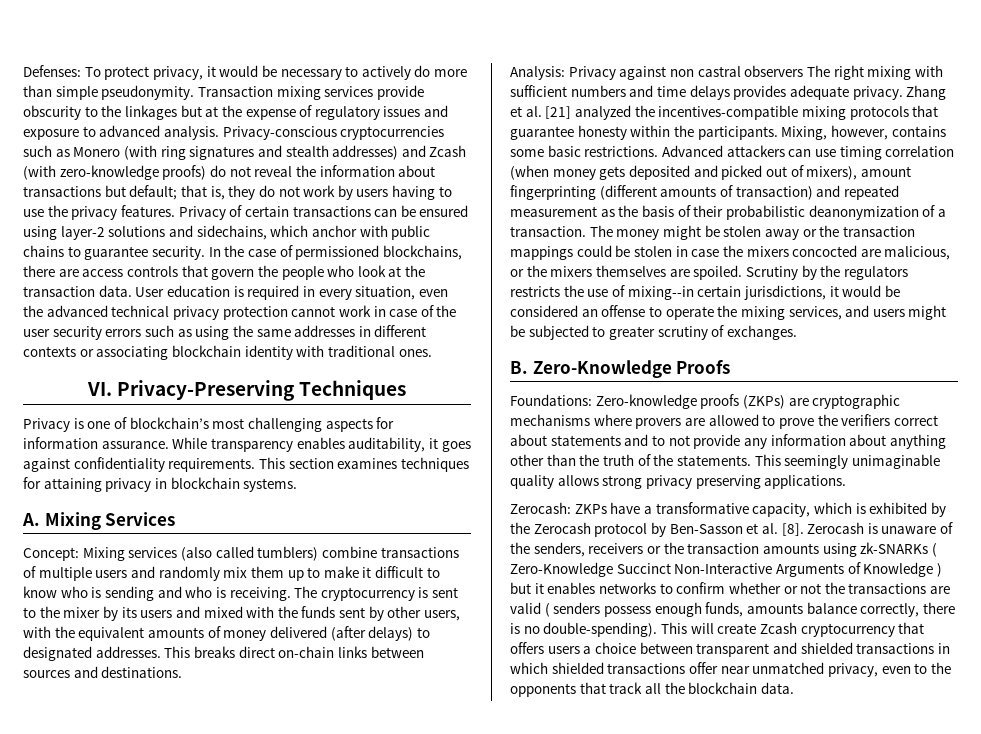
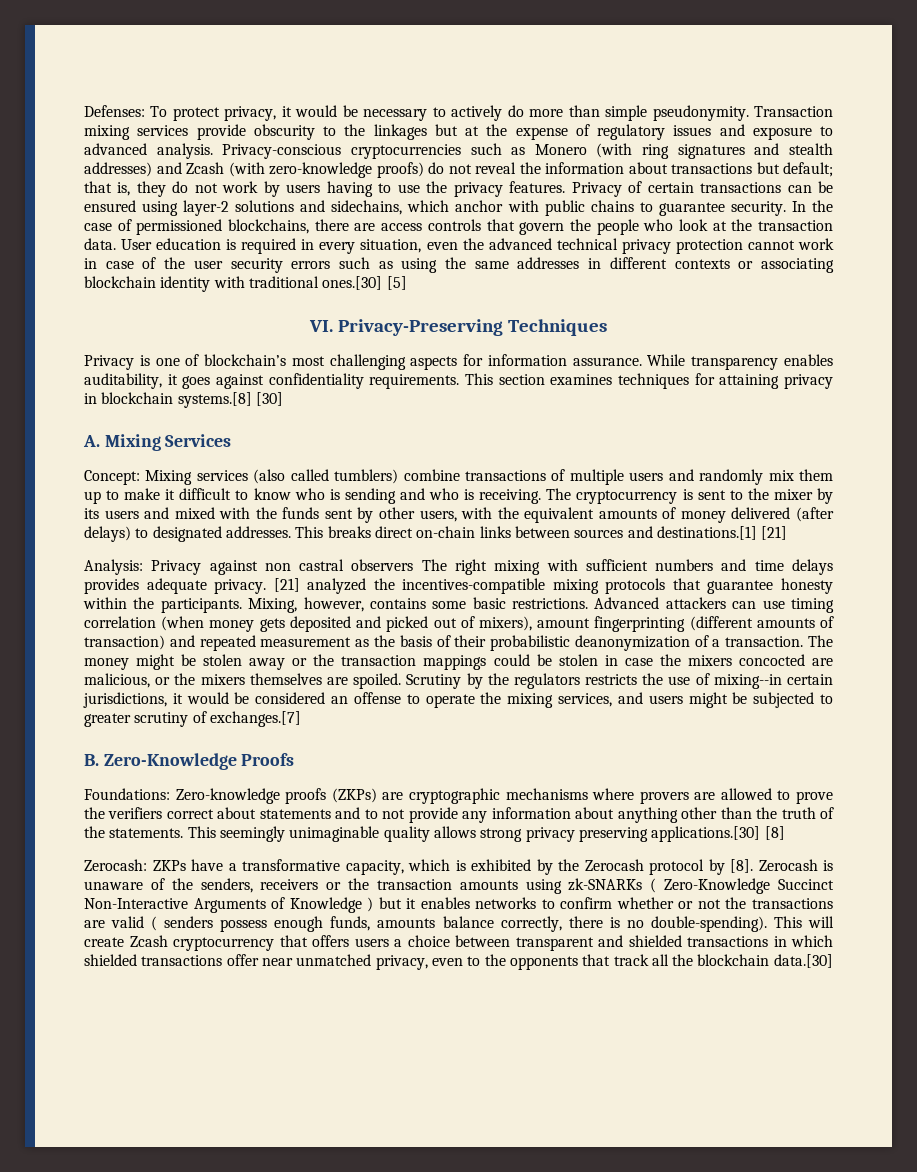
- User education is required in every situation, even the advanced technical privacy protection cannot work in case of the user security errors such as using the same addresses in different contexts or associating blockchain identity with traditional ones.
+ User education is required in every situation, even the advanced technical privacy protection cannot work in case of the user security errors such as using the same addresses in different contexts or associating blockchain identity with traditional ones.[30] [5]
- This section examines techniques for attaining privacy in blockchain systems.
+ This section examines techniques for attaining privacy in blockchain systems.[8] [30]
- This breaks direct on-chain links between sources and destinations.
+ This breaks direct on-chain links between sources and destinations.[1] [21]
- Zhang et al. [21] analyzed the incentives-compatible mixing protocols that guarantee honesty within the participants.
+ [21] analyzed the incentives-compatible mixing protocols that guarantee honesty within the participants.
- Scrutiny by the regulators restricts the use of mixing--in certain jurisdictions, it would be considered an offense to operate the mixing services, and users might be subjected to greater scrutiny of exchanges.
+ Scrutiny by the regulators restricts the use of mixing--in certain jurisdictions, it would be considered an offense to operate the mixing services, and users might be subjected to greater scrutiny of exchanges.[7]
- This seemingly unimaginable quality allows strong privacy preserving applications.
+ This seemingly unimaginable quality allows strong privacy preserving applications.[30] [8]
- Zerocash: ZKPs have a transformative capacity, which is exhibited by the Zerocash protocol by Ben-Sasson et al. [8].
+ Zerocash: ZKPs have a transformative capacity, which is exhibited by the Zerocash protocol by [8].
- This will create Zcash cryptocurrency that offers users a choice between transparent and shielded transactions in which shielded transactions offer near unmatched privacy, even to the opponents that track all the blockchain data.
+ This will create Zcash cryptocurrency that offers users a choice between transparent and shielded transactions in which shielded transactions offer near unmatched privacy, even to the opponents that track all the blockchain data.[30]

